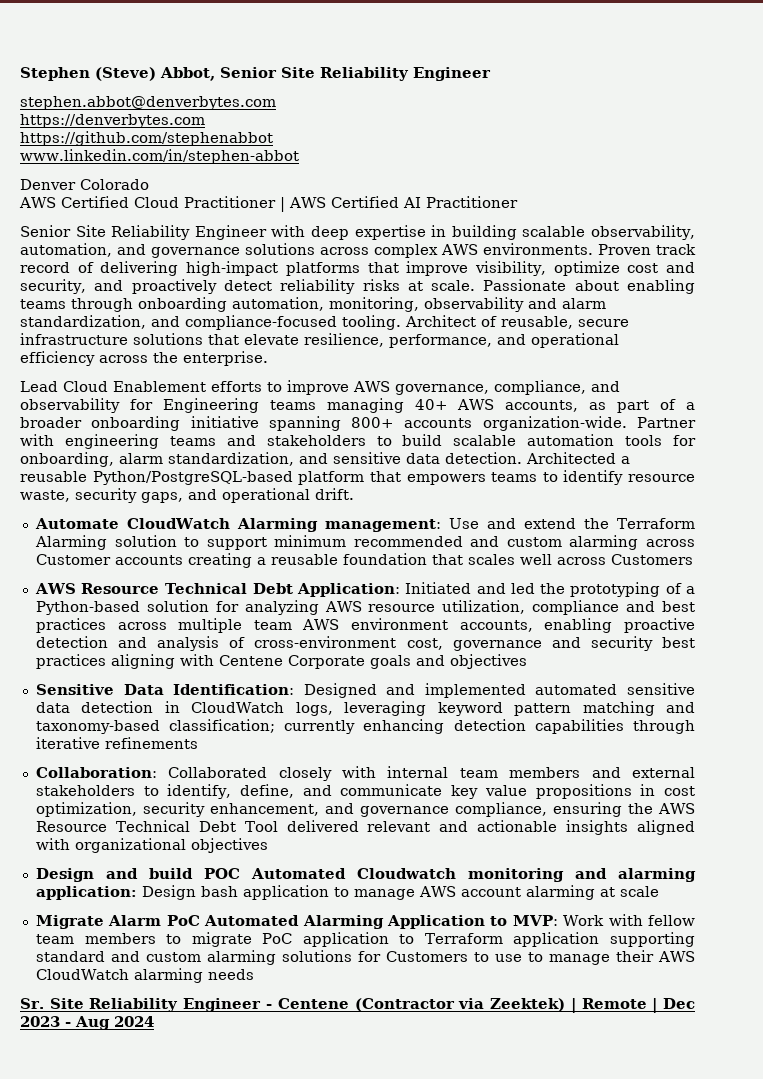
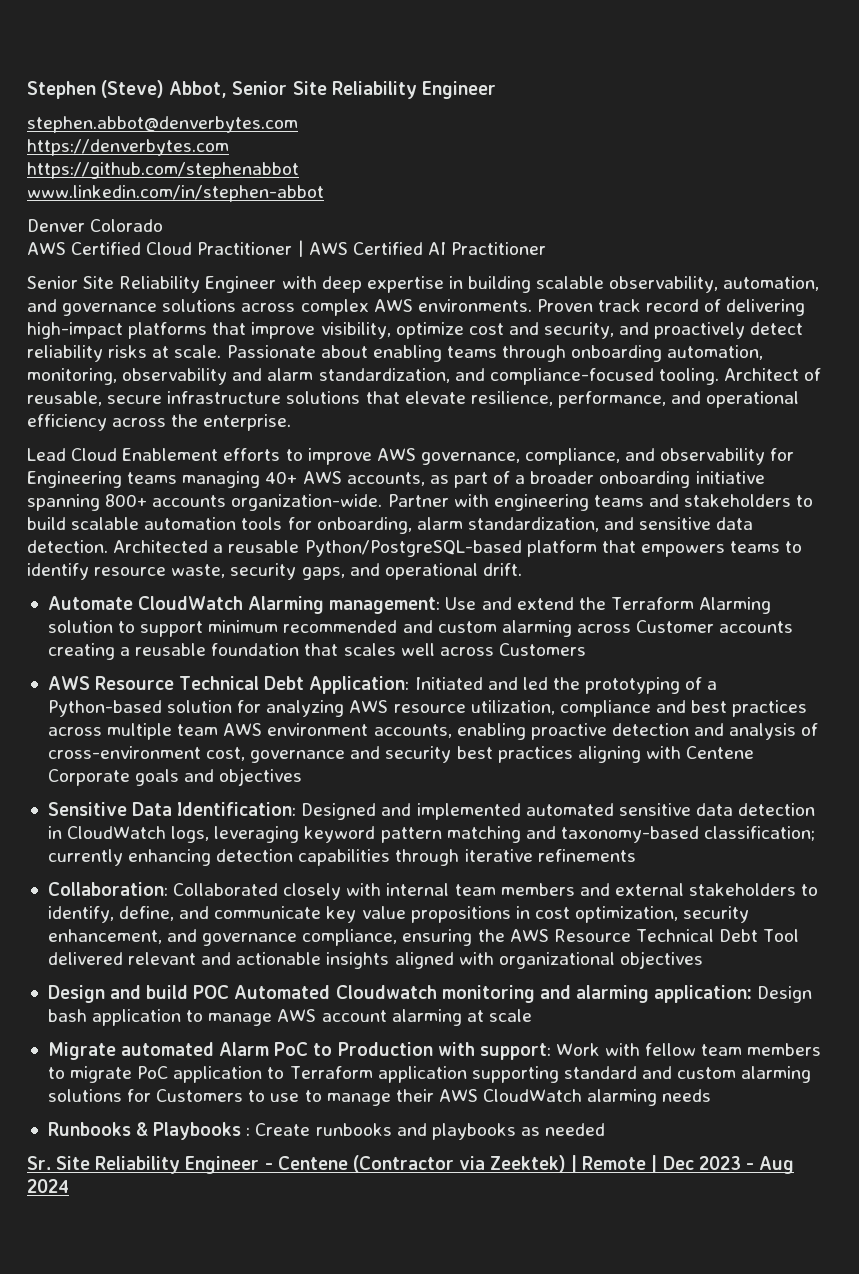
- Migrate Alarm PoC Automated Alarming Application to MVP: Work with fellow team members to migrate PoC application to Terraform application supporting standard and custom alarming solutions for Customers to use to manage their AWS CloudWatch alarming needs
+ Migrate automated Alarm PoC to Production with support: Work with fellow team members to migrate PoC application to Terraform application supporting standard and custom alarming solutions for Customers to use to manage their AWS CloudWatch alarming needs
+ Runbooks & Playbooks : Create runbooks and playbooks as needed

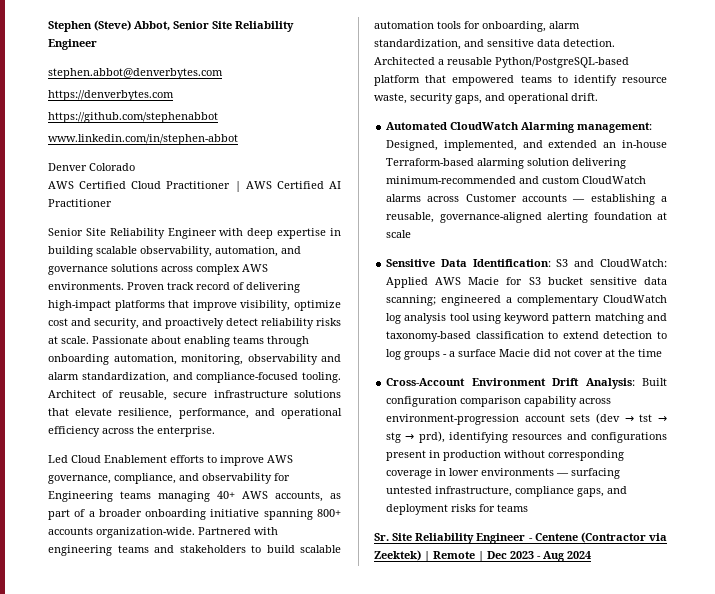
- Lead Cloud Enablement efforts to improve AWS governance, compliance, and observability for Engineering teams managing 40+ AWS accounts, as part of a broader onboarding initiative spanning 800+ accounts organization-wide.
+ Led Cloud Enablement efforts to improve AWS governance, compliance, and observability for Engineering teams managing 40+ AWS accounts, as part of a broader onboarding initiative spanning 800+ accounts organization-wide.
- Partner with engineering teams and stakeholders to build scalable automation tools for onboarding, alarm standardization, and sensitive data detection.
+ Partnered with engineering teams and stakeholders to build scalable automation tools for onboarding, alarm standardization, and sensitive data detection.
- Architected a reusable Python/PostgreSQL-based platform that empowers teams to identify resource waste, security gaps, and operational drift.
+ Architected a reusable Python/PostgreSQL-based platform that empowered teams to identify resource waste, security gaps, and operational drift.
- Automate CloudWatch Alarming management: Use and extend the Terraform Alarming solution to support minimum recommended and custom alarming across Customer accounts creating a reusable foundation that scales well across Customers
- AWS Resource Technical Debt Application: Initiated and led the prototyping of a Python-based solution for analyzing AWS resource utilization, compliance and best practices across multiple team AWS environment accounts, enabling proactive detection and analysis of cross-environment cost, governance and security best practices aligning with Centene Corporate goals and objectives
- Sensitive Data Identification: Designed and implemented automated sensitive data detection in CloudWatch logs, leveraging keyword pattern matching and taxonomy-based classification; currently enhancing detection capabilities through iterative refinements
- Collaboration: Collaborated closely with internal team members and external stakeholders to identify, define, and communicate key value propositions in cost optimization, security enhancement, and governance compliance, ensuring the AWS Resource Technical Debt Tool delivered relevant and actionable insights aligned with organizational objectives
- Design and build POC Automated Cloudwatch monitoring and alarming application: Design bash application to manage AWS account alarming at scale
- Migrate automated Alarm PoC to Production with support: Work with fellow team members to migrate PoC application to Terraform application supporting standard and custom alarming solutions for Customers to use to manage their AWS CloudWatch alarming needs
- Runbooks & Playbooks : Create runbooks and playbooks as needed
+ Automated CloudWatch Alarming management: Designed, implemented, and extended an in-house Terraform-based alarming solution delivering minimum-recommended and custom CloudWatch alarms across Customer accounts — establishing a reusable, governance-aligned alerting foundation at scale
+ Sensitive Data Identification: S3 and CloudWatch: Applied AWS Macie for S3 bucket sensitive data scanning; engineered a complementary CloudWatch log analysis tool using keyword pattern matching and taxonomy-based classification to extend detection to log groups - a surface Macie did not cover at the time
+ Cross-Account Environment Drift Analysis: Built configuration comparison capability across environment-progression account sets (dev → tst → stg → prd), identifying resources and configurations present in production without corresponding coverage in lower environments — surfacing untested infrastructure, compliance gaps, and deployment risks for teams

